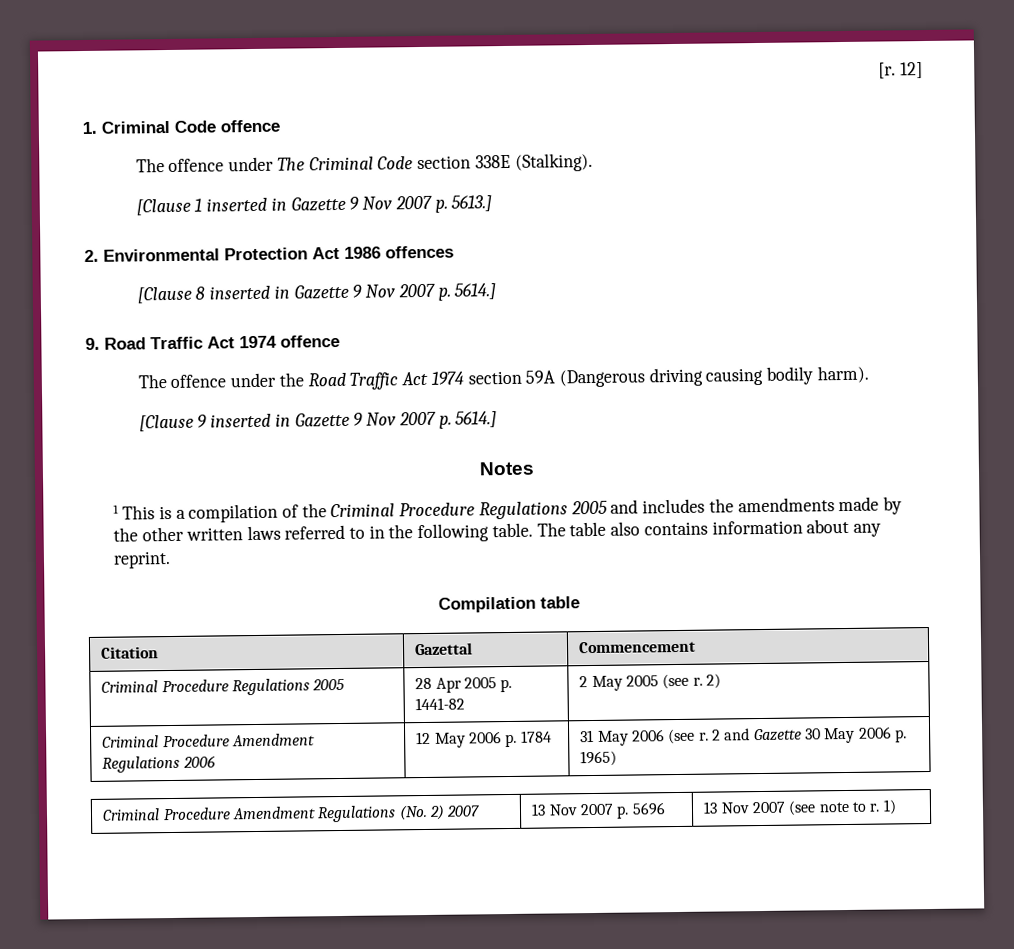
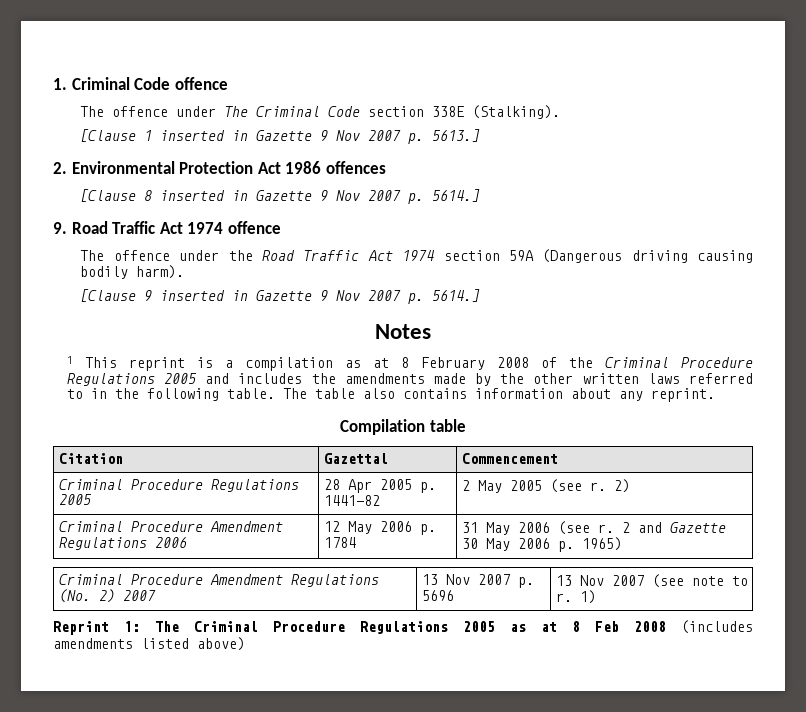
- [r. 12]
- 1 This is a compilation of the Criminal Procedure Regulations 2005 and includes the amendments made by the other written laws referred to in the following table.
+ 1 This reprint is a compilation as at 8 February 2008 of the Criminal Procedure Regulations 2005 and includes the amendments made by the other written laws referred to in the following table.
+ Reprint 1: The Criminal Procedure Regulations 2005 as at 8 Feb 2008 (includes amendments listed above)

